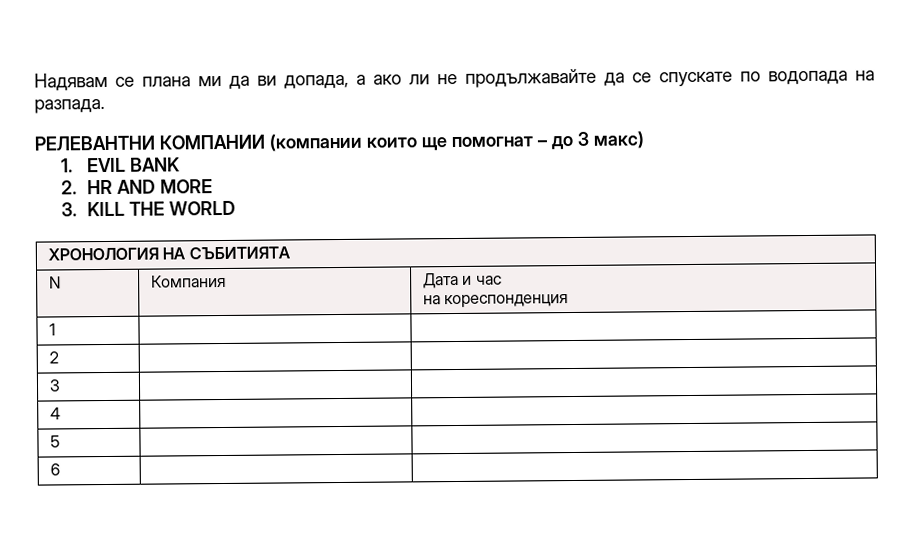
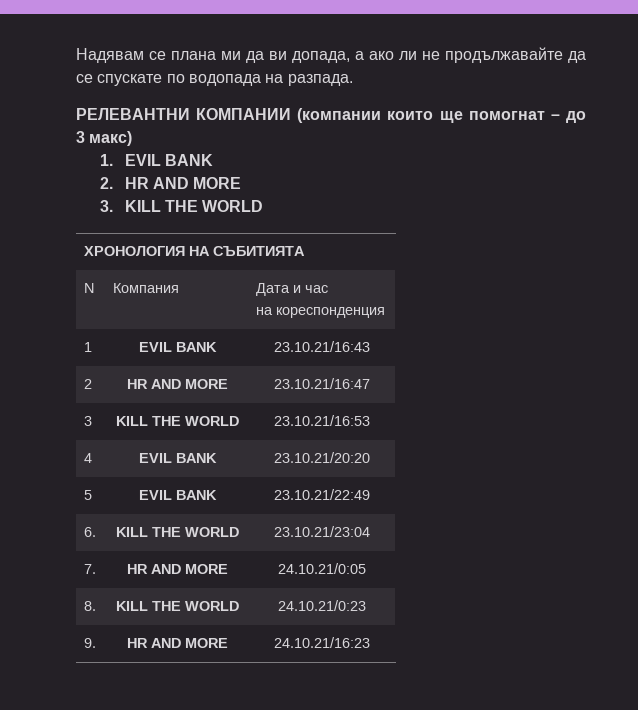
- 1 | |
- 2 | |
- 3 | |
- 4 | |
- 5 | |
- 6 | |
+ 1 | EVIL BANK | 23.10.21/16:43
+ 2 | HR AND MORE | 23.10.21/16:47
+ 3 | KILL THE WORLD | 23.10.21/16:53
+ 4 | EVIL BANK | 23.10.21/20:20
+ 5 | EVIL BANK | 23.10.21/22:49
+ 6. | KILL THE WORLD | 23.10.21/23:04
+ 7. | HR AND MORE | 24.10.21/0:05
+ 8. | KILL THE WORLD | 24.10.21/0:23
+ 9. | HR AND MORE | 24.10.21/16:23

